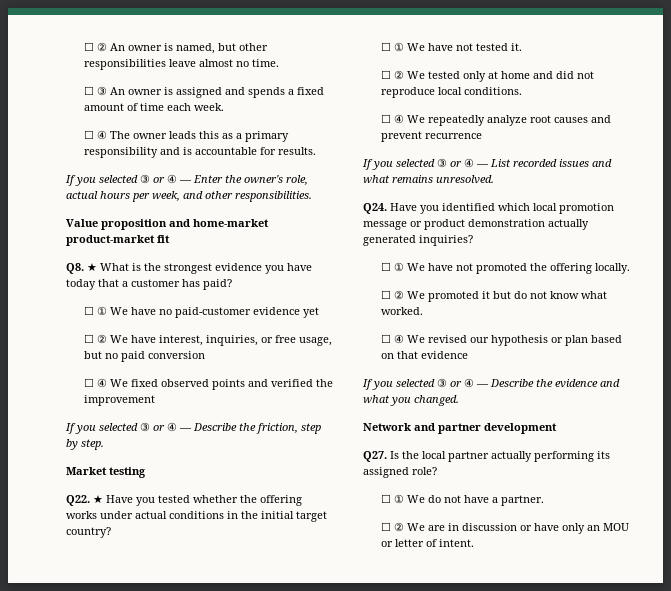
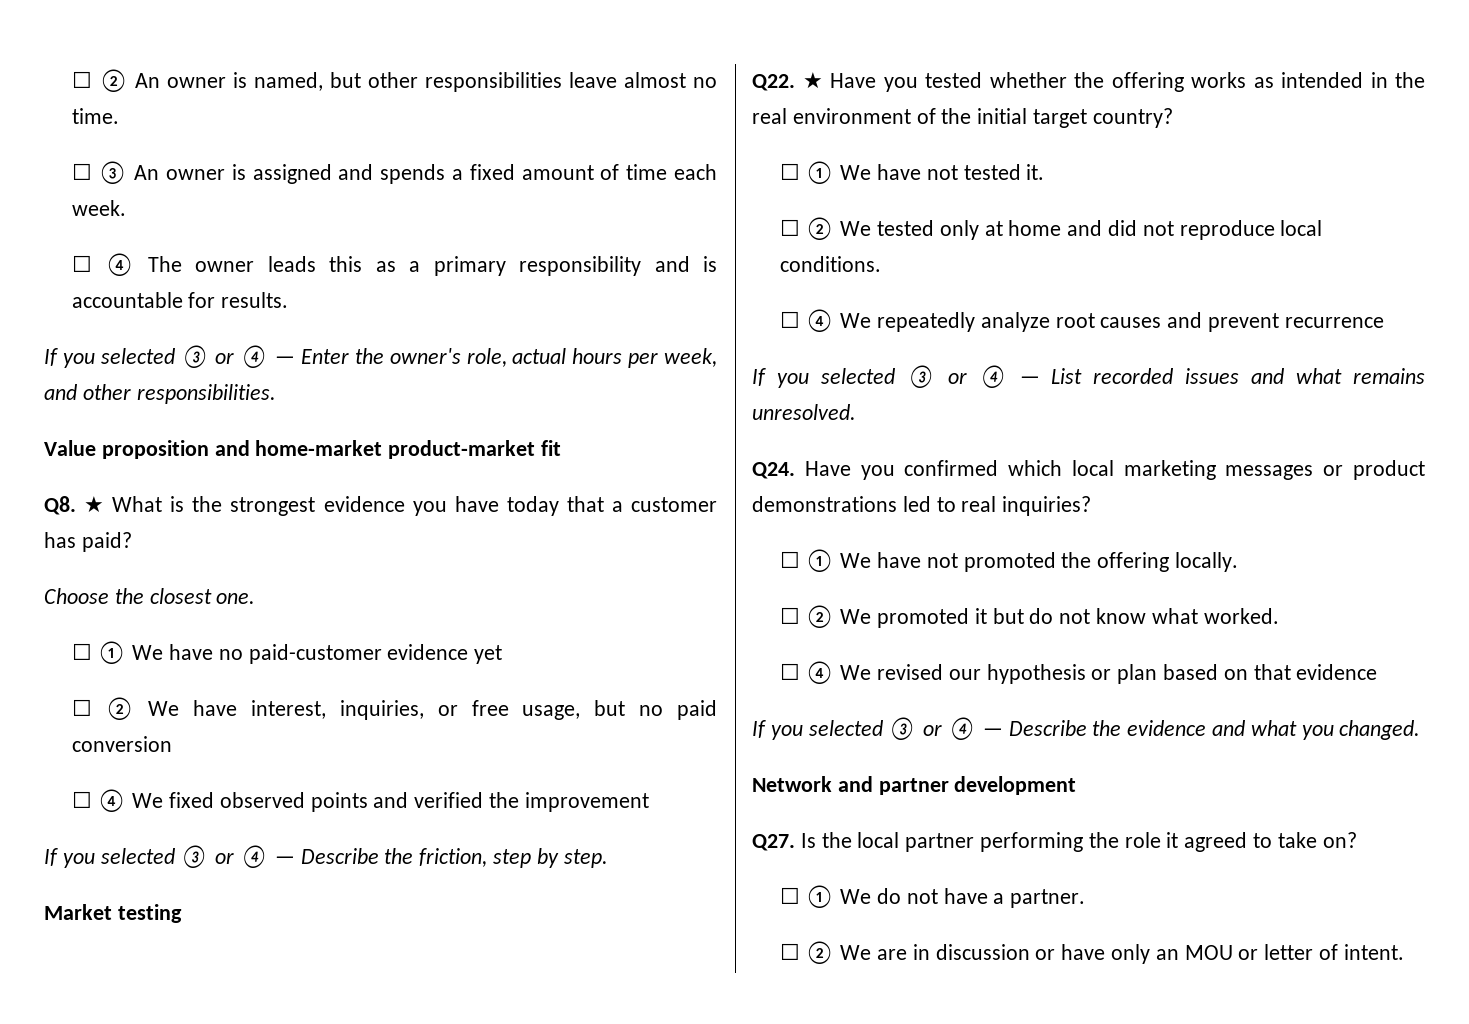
+ Choose the closest one.
- Q22. ★ Have you tested whether the offering works under actual conditions in the initial target country?
+ Q22. ★ Have you tested whether the offering works as intended in the real environment of the initial target country?
- Q24. Have you identified which local promotion message or product demonstration actually generated inquiries?
+ Q24. Have you confirmed which local marketing messages or product demonstrations led to real inquiries?
- Q27. Is the local partner actually performing its assigned role?
+ Q27. Is the local partner performing the role it agreed to take on?

